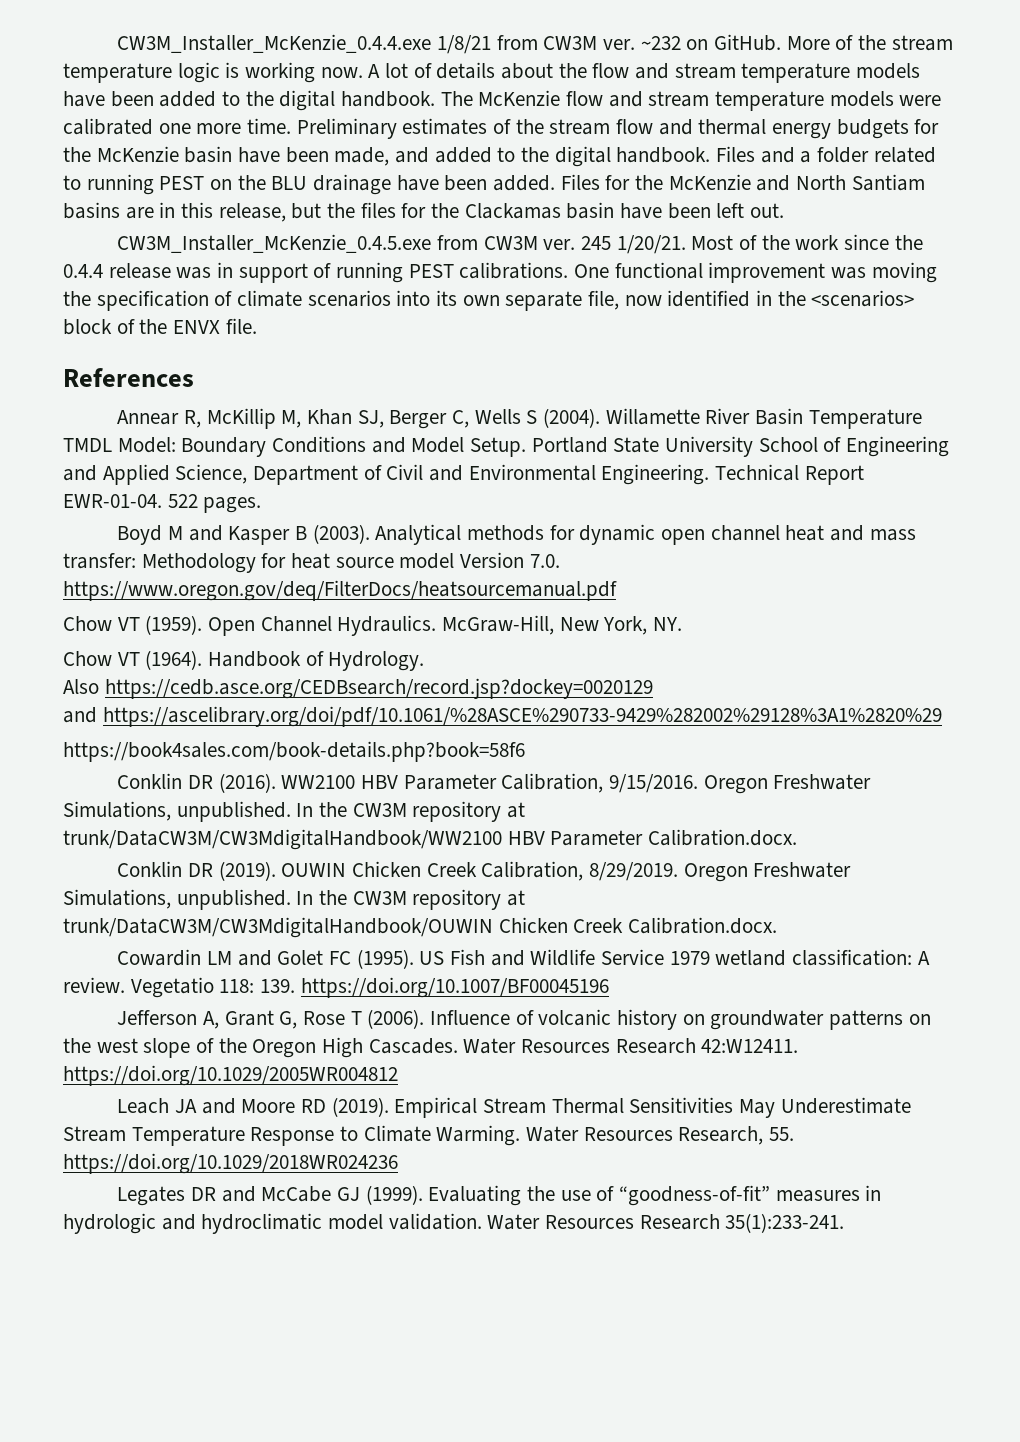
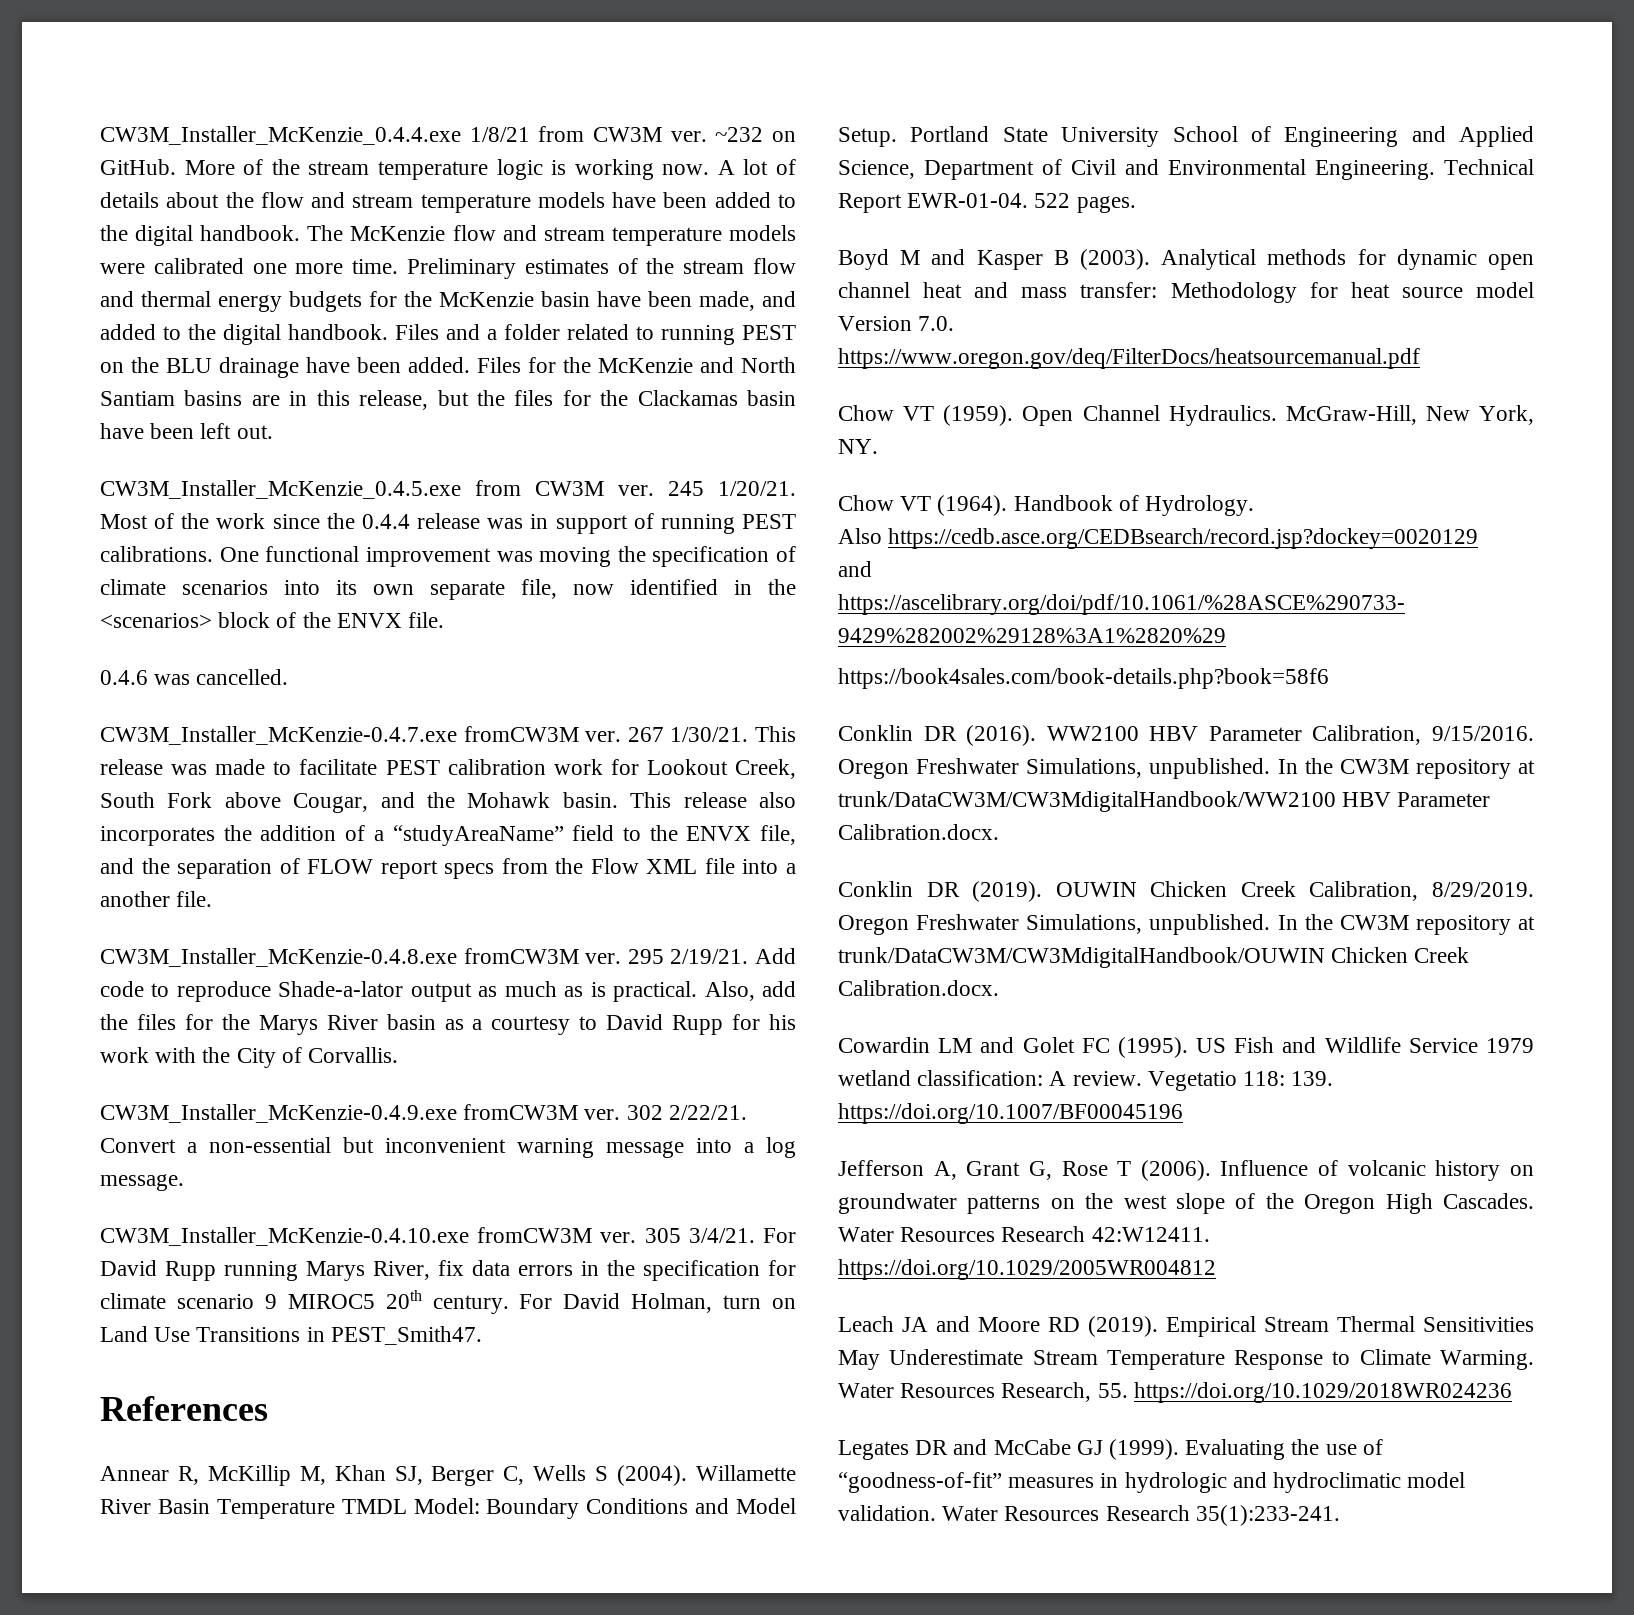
+ 0.4.6 was cancelled.
+ CW3M_Installer_McKenzie-0.4.7.exe fromCW3M ver. 267 1/30/21. This release was made to facilitate PEST calibration work for Lookout Creek, South Fork above Cougar, and the Mohawk basin. This release also incorporates the addition of a “studyAreaName” field to the ENVX file, and the separation of FLOW report specs from the Flow XML file into a another file.
+ CW3M_Installer_McKenzie-0.4.8.exe fromCW3M ver. 295 2/19/21. Add code to reproduce Shade-a-lator output as much as is practical. Also, add the files for the Marys River basin as a courtesy to David Rupp for his work with the City of Corvallis.
+ CW3M_Installer_McKenzie-0.4.9.exe fromCW3M ver. 302 2/22/21. Convert a non-essential but inconvenient warning message into a log message.
+ CW3M_Installer_McKenzie-0.4.10.exe fromCW3M ver. 305 3/4/21. For David Rupp running Marys River, fix data errors in the specification for climate scenario 9 MIROC5 20th century. For David Holman, turn on Land Use Transitions in PEST_Smith47.

